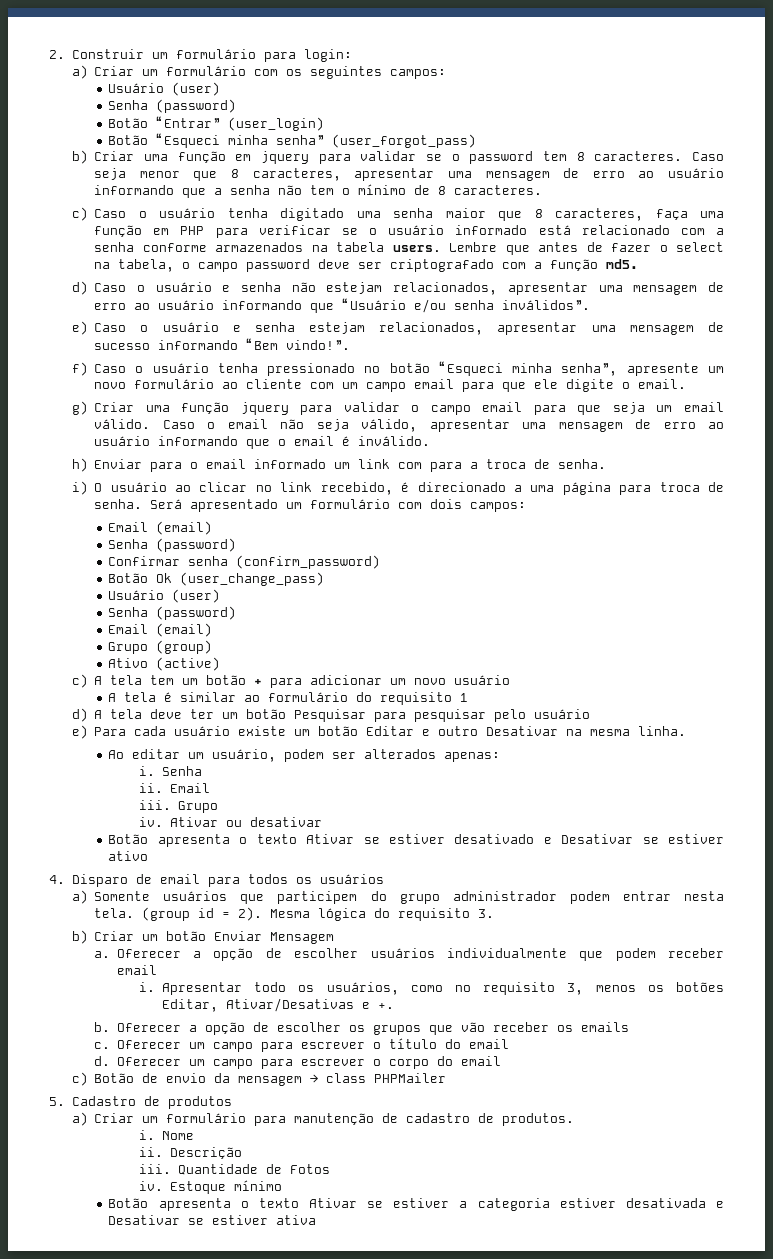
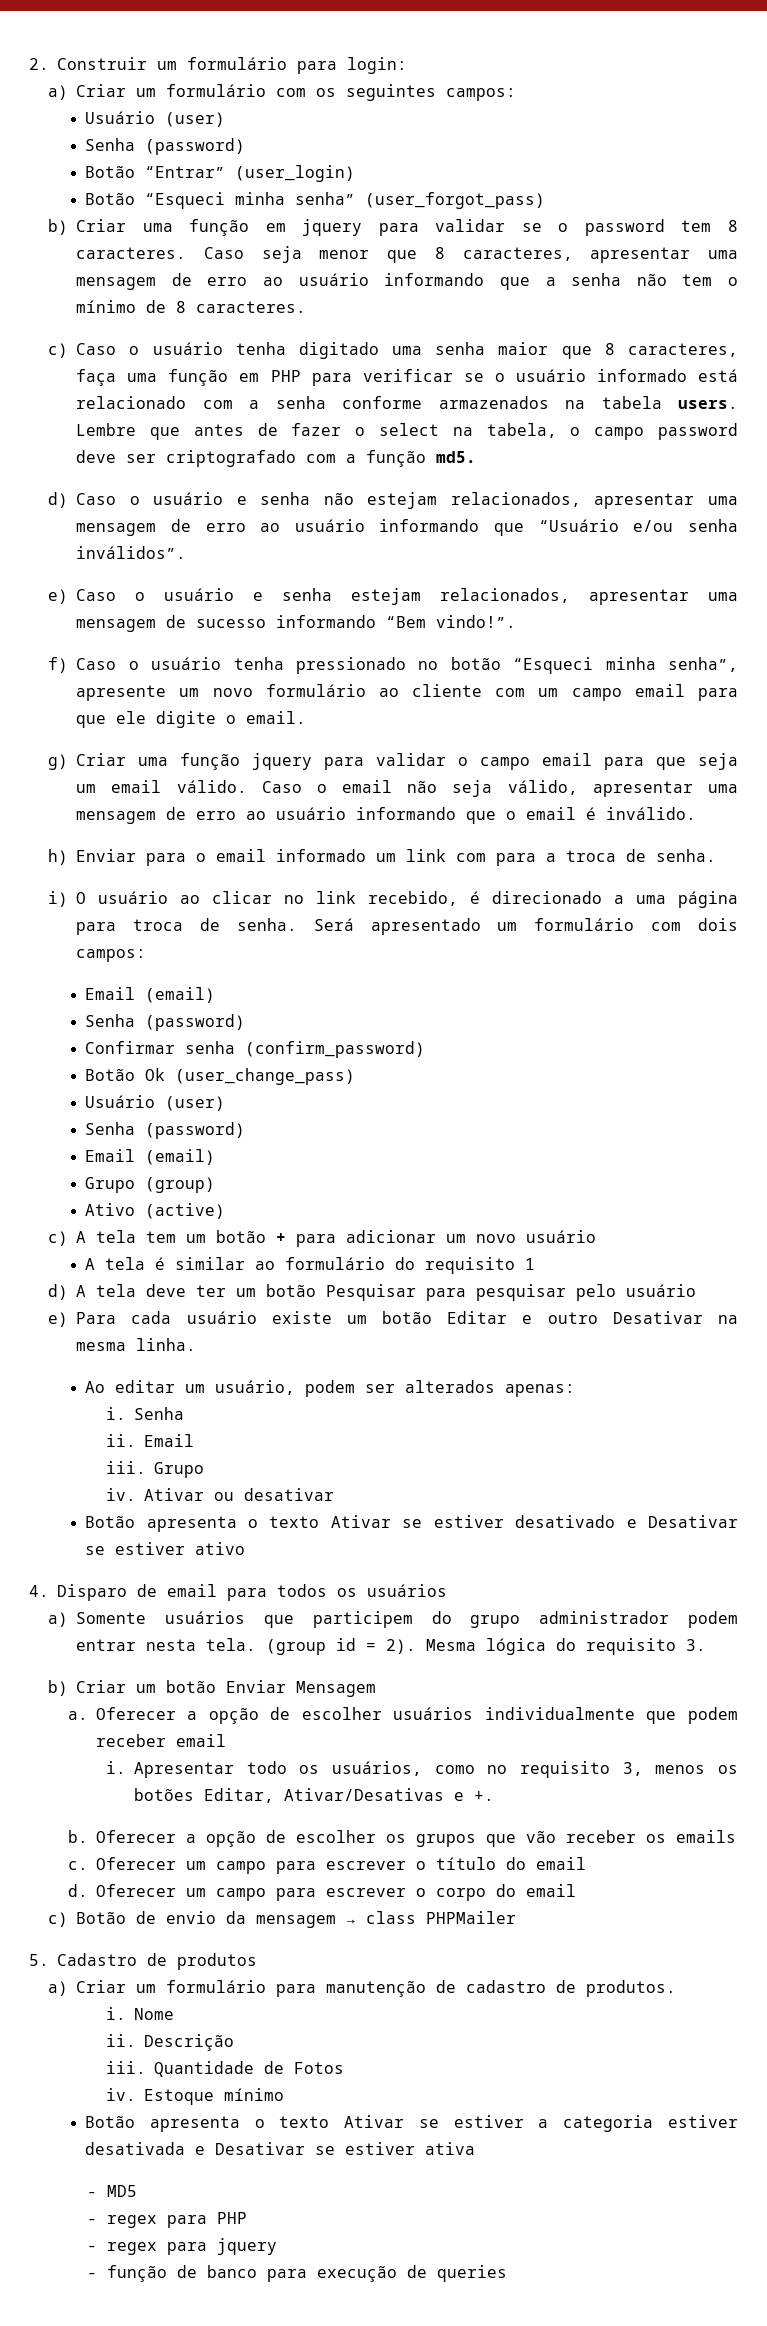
+ - MD5
+ - regex para PHP
+ - regex para jquery
+ - função de banco para execução de queries

